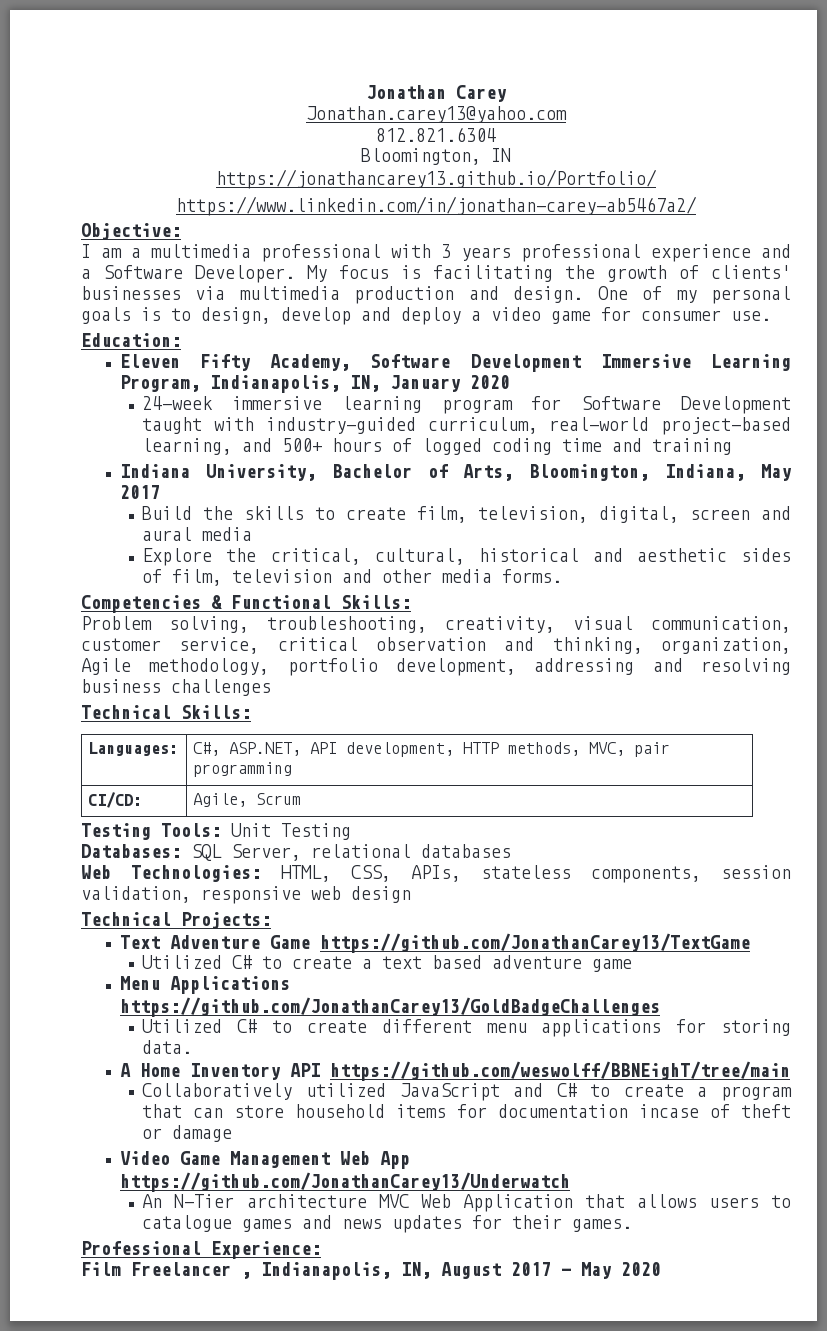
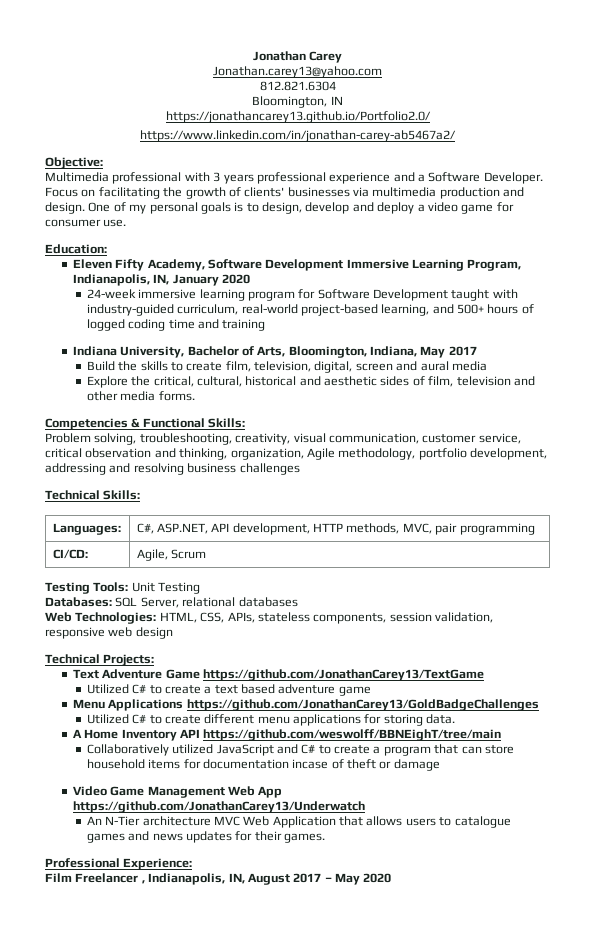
- https://jonathancarey13.github.io/Portfolio/
+ https://jonathancarey13.github.io/Portfolio2.0/
- I am a multimedia professional with 3 years professional experience and a Software Developer.
+ Multimedia professional with 3 years professional experience and a Software Developer.
- My focus is facilitating the growth of clients' businesses via multimedia production and design.
+ Focus on facilitating the growth of clients' businesses via multimedia production and design.

